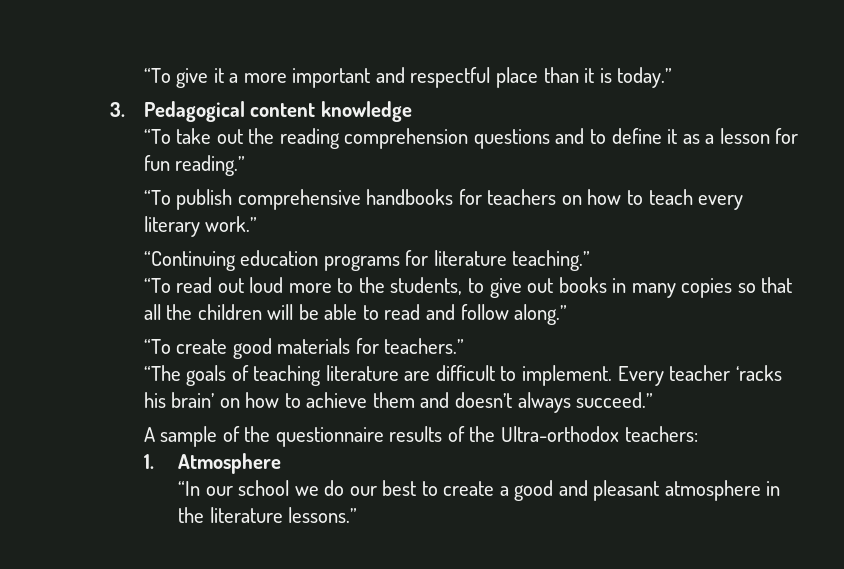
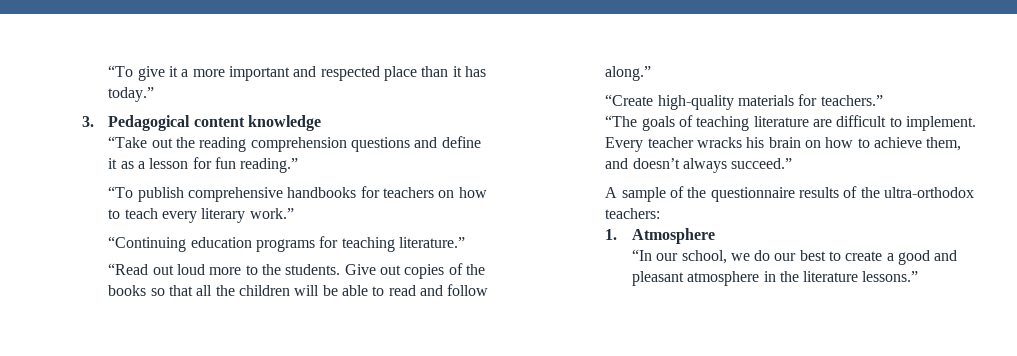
- “To give it a more important and respectful place than it is today.”
+ “To give it a more important and respected place than it has today.”
- “To take out the reading comprehension questions and to define it as a lesson for fun reading.”
+ “Take out the reading comprehension questions and define it as a lesson for fun reading.”
- “Continuing education programs for literature teaching.”
- “To read out loud more to the students, to give out books in many copies so that all the children will be able to read and follow along.”
+ “Continuing education programs for teaching literature.”
+ “Read out loud more to the students. Give out copies of the books so that all the children will be able to read and follow along.”
- “To create good materials for teachers.”
+ “Create high-quality materials for teachers.”
- Every teacher ‘racks his brain’ on how to achieve them and doesn’t always succeed.”
+ Every teacher wracks his brain on how to achieve them, and doesn’t always succeed.”
- A sample of the questionnaire results of the Ultra-orthodox teachers:
+ A sample of the questionnaire results of the ultra-orthodox teachers:
- “In our school we do our best to create a good and pleasant atmosphere in the literature lessons.”
+ “In our school, we do our best to create a good and pleasant atmosphere in the literature lessons.”

